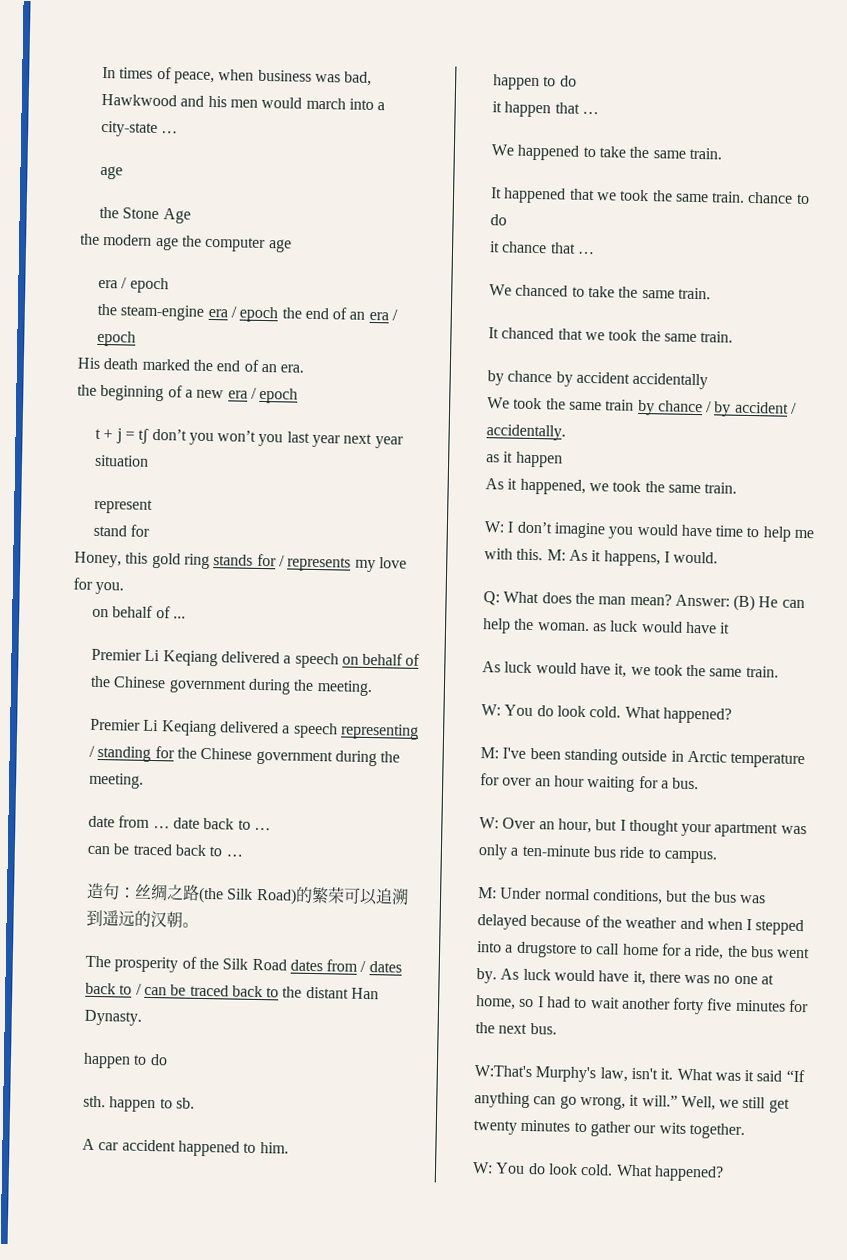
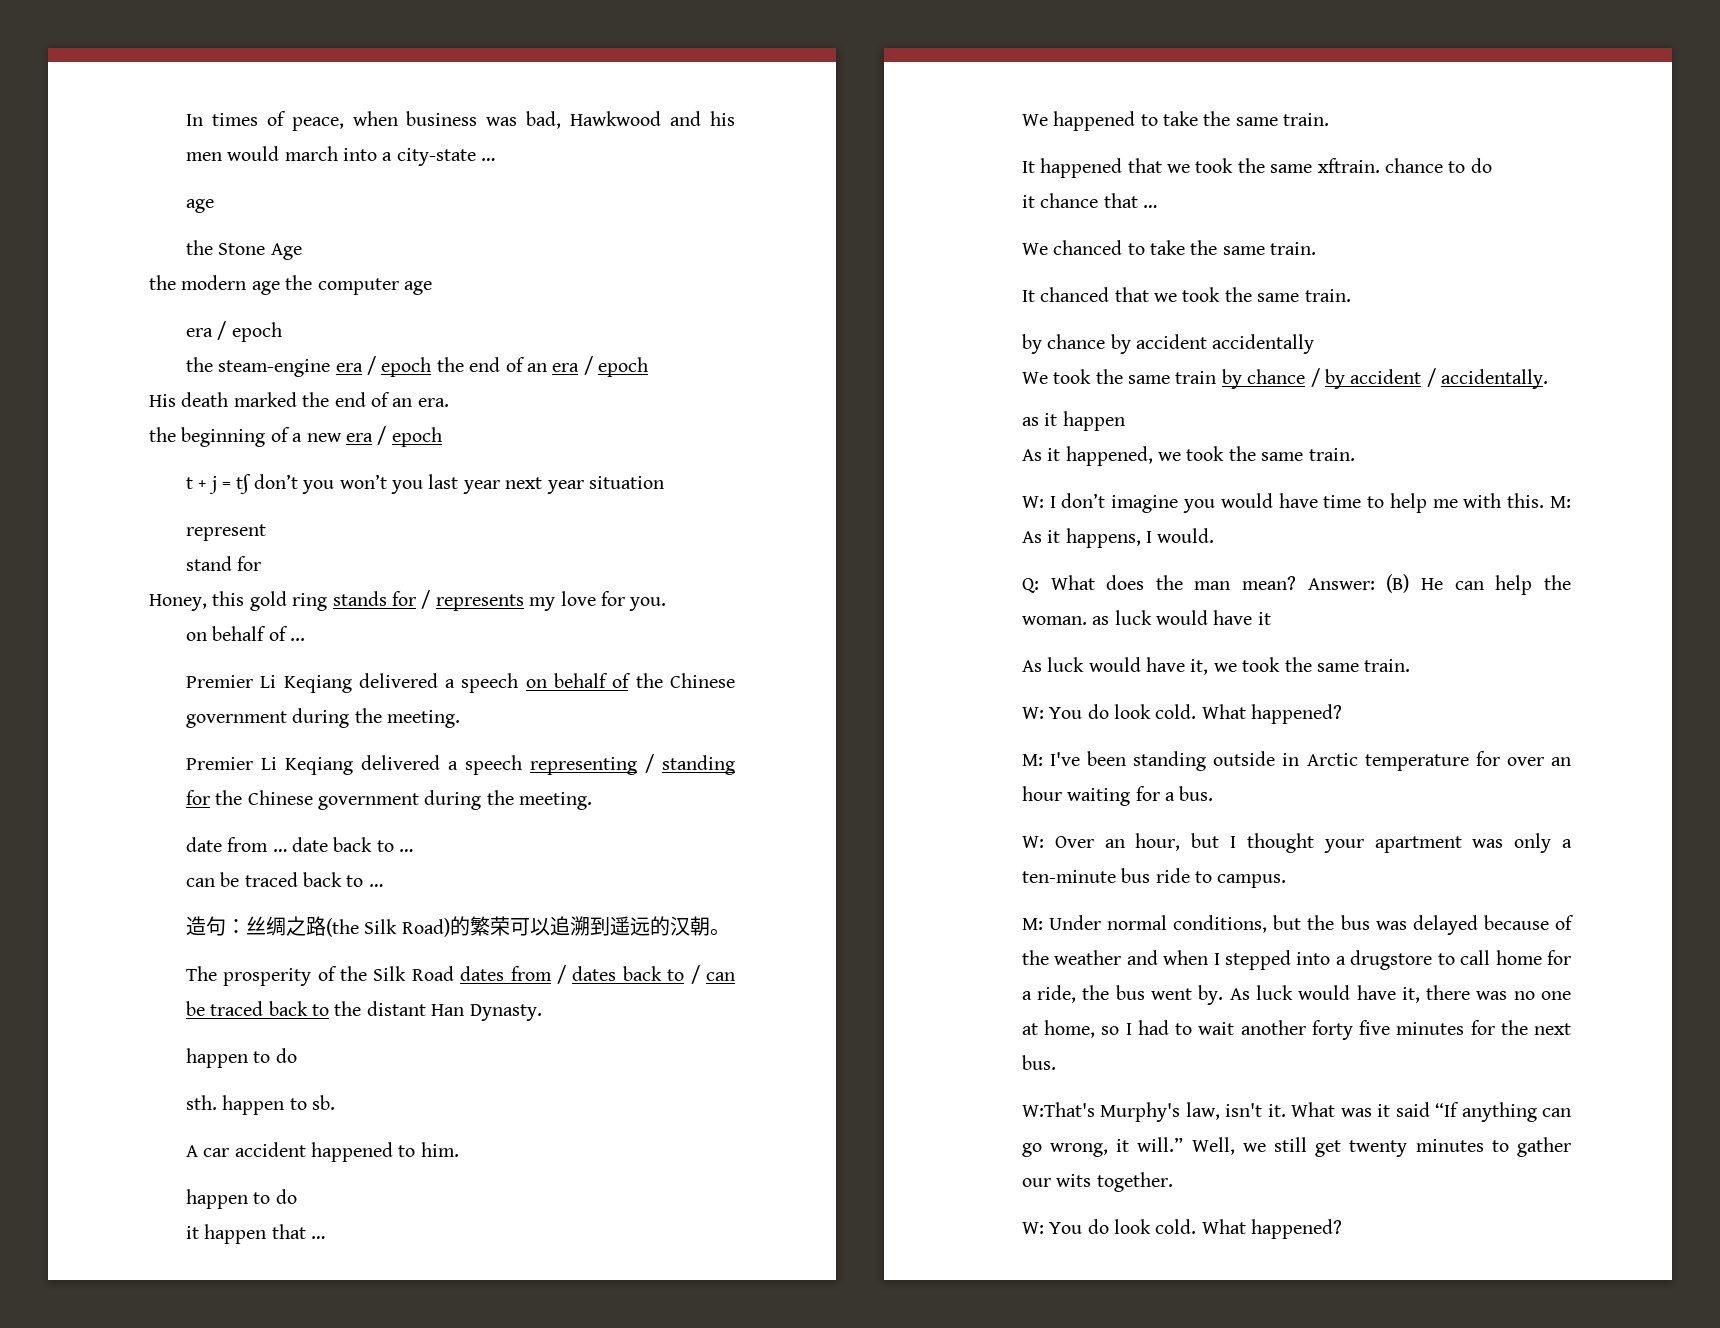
- It happened that we took the same train. chance to do
+ It happened that we took the same xftrain. chance to do

